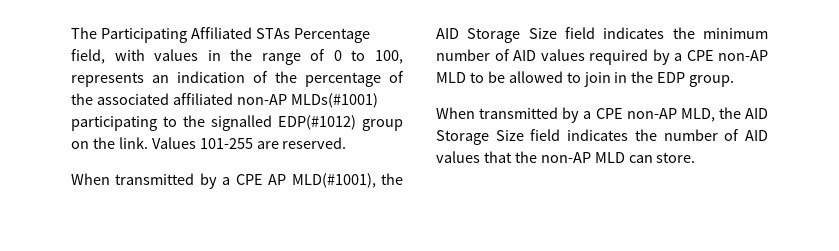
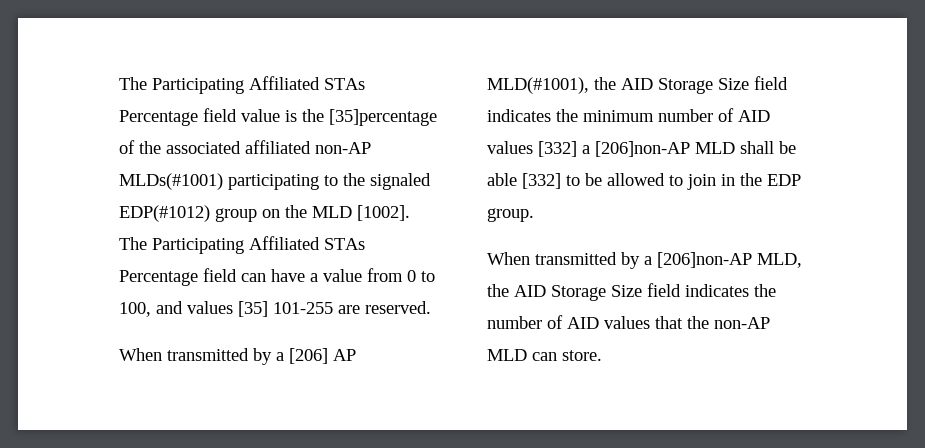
- The Participating Affiliated STAs Percentage field, with values in the range of 0 to 100, represents an indication of the percentage of the associated affiliated non-AP MLDs(#1001) participating to the signalled EDP(#1012) group on the link. Values 101-255 are reserved.
+ The Participating Affiliated STAs Percentage field value is the [35]percentage of the associated affiliated non-AP MLDs(#1001) participating to the signaled EDP(#1012) group on the MLD [1002]. The Participating Affiliated STAs Percentage field can have a value from 0 to 100, and values [35] 101-255 are reserved.
- When transmitted by a CPE AP MLD(#1001), the AID Storage Size field indicates the minimum number of AID values required by a CPE non-AP MLD to be allowed to join in the EDP group.
+ When transmitted by a [206] AP MLD(#1001), the AID Storage Size field indicates the minimum number of AID values [332] a [206]non-AP MLD shall be able [332] to be allowed to join in the EDP group.
- When transmitted by a CPE non-AP MLD, the AID Storage Size field indicates the number of AID values that the non-AP MLD can store.
+ When transmitted by a [206]non-AP MLD, the AID Storage Size field indicates the number of AID values that the non-AP MLD can store.

